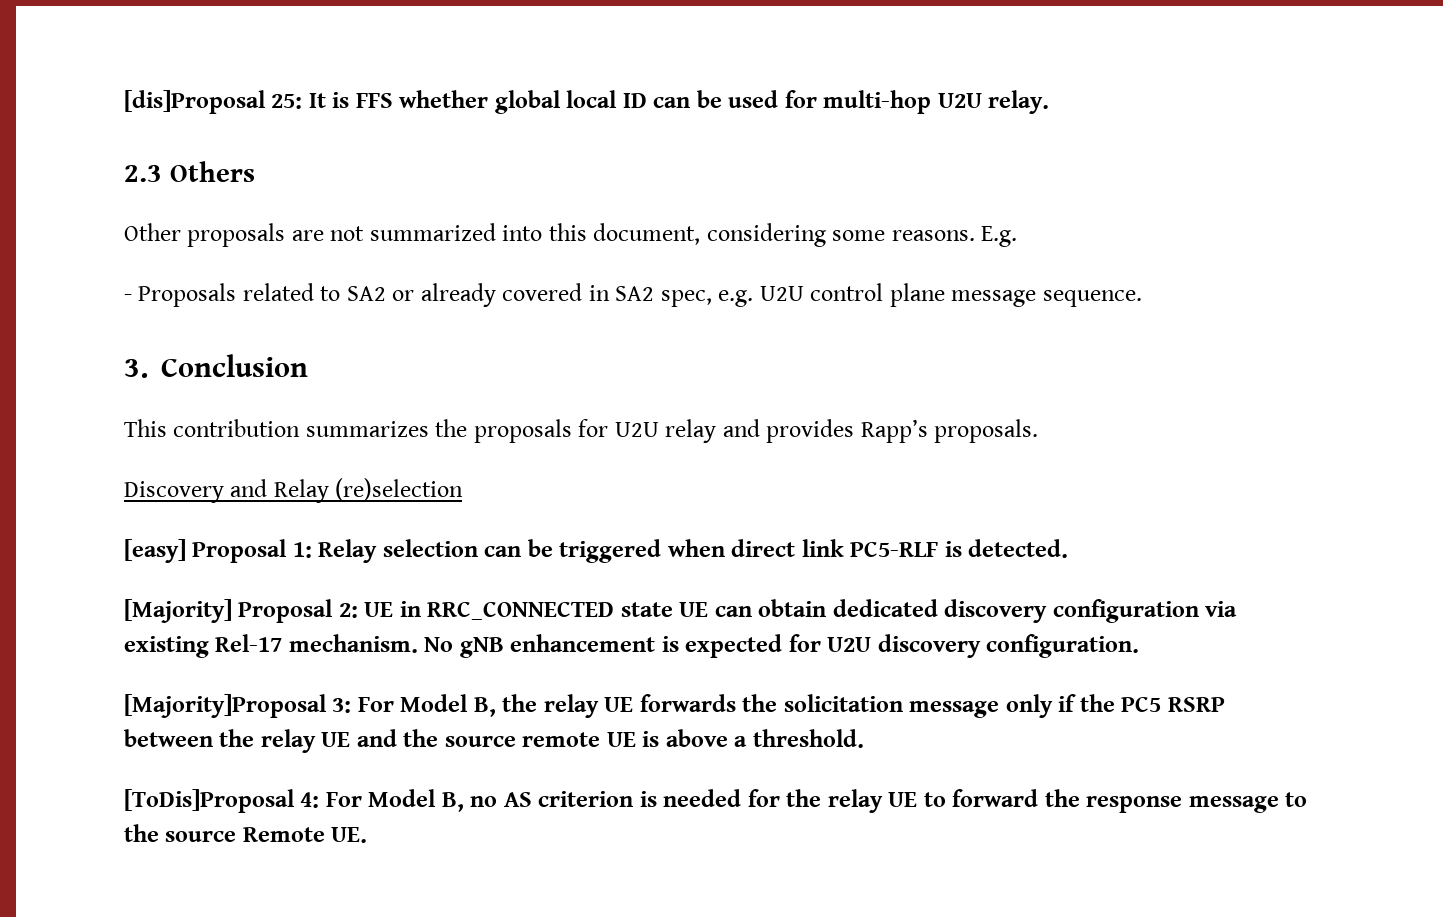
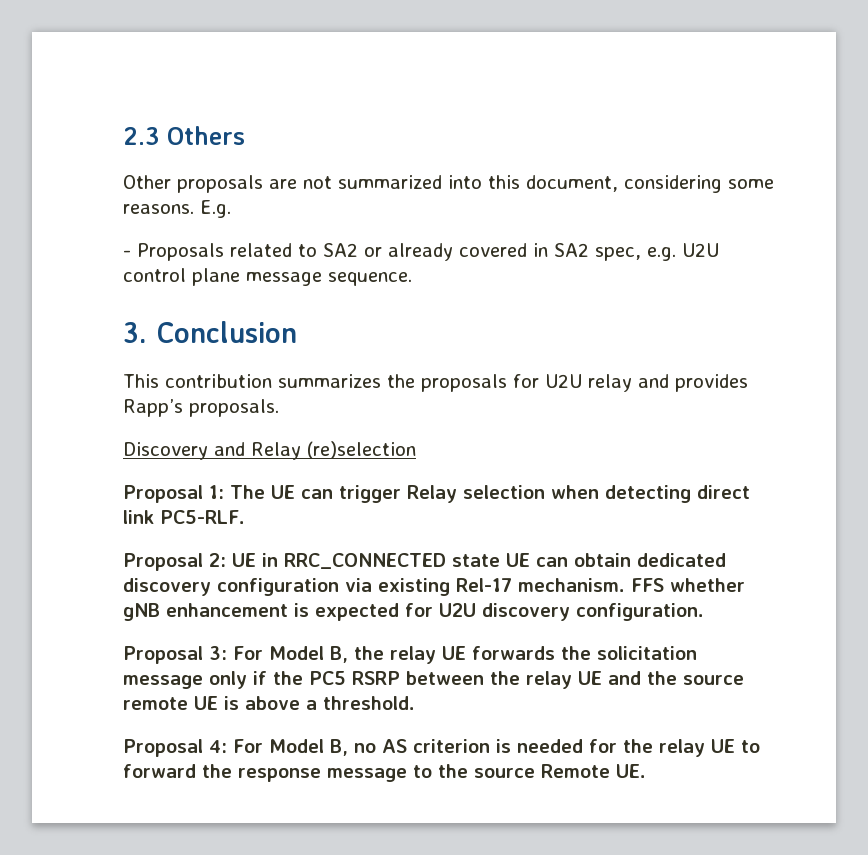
- [dis]Proposal 25: It is FFS whether global local ID can be used for multi-hop U2U relay.
- [easy] Proposal 1: Relay selection can be triggered when direct link PC5-RLF is detected.
- [Majority] Proposal 2: UE in RRC_CONNECTED state UE can obtain dedicated discovery configuration via existing Rel-17 mechanism.
+ Proposal 1: The UE can trigger Relay selection when detecting direct link PC5-RLF.
+ Proposal 2: UE in RRC_CONNECTED state UE can obtain dedicated discovery configuration via existing Rel-17 mechanism.
- No gNB enhancement is expected for U2U discovery configuration.
+ FFS whether gNB enhancement is expected for U2U discovery configuration.
- [Majority]Proposal 3: For Model B, the relay UE forwards the solicitation message only if the PC5 RSRP between the relay UE and the source remote UE is above a threshold.
+ Proposal 3: For Model B, the relay UE forwards the solicitation message only if the PC5 RSRP between the relay UE and the source remote UE is above a threshold.
- [ToDis]Proposal 4: For Model B, no AS criterion is needed for the relay UE to forward the response message to the source Remote UE.
+ Proposal 4: For Model B, no AS criterion is needed for the relay UE to forward the response message to the source Remote UE.

